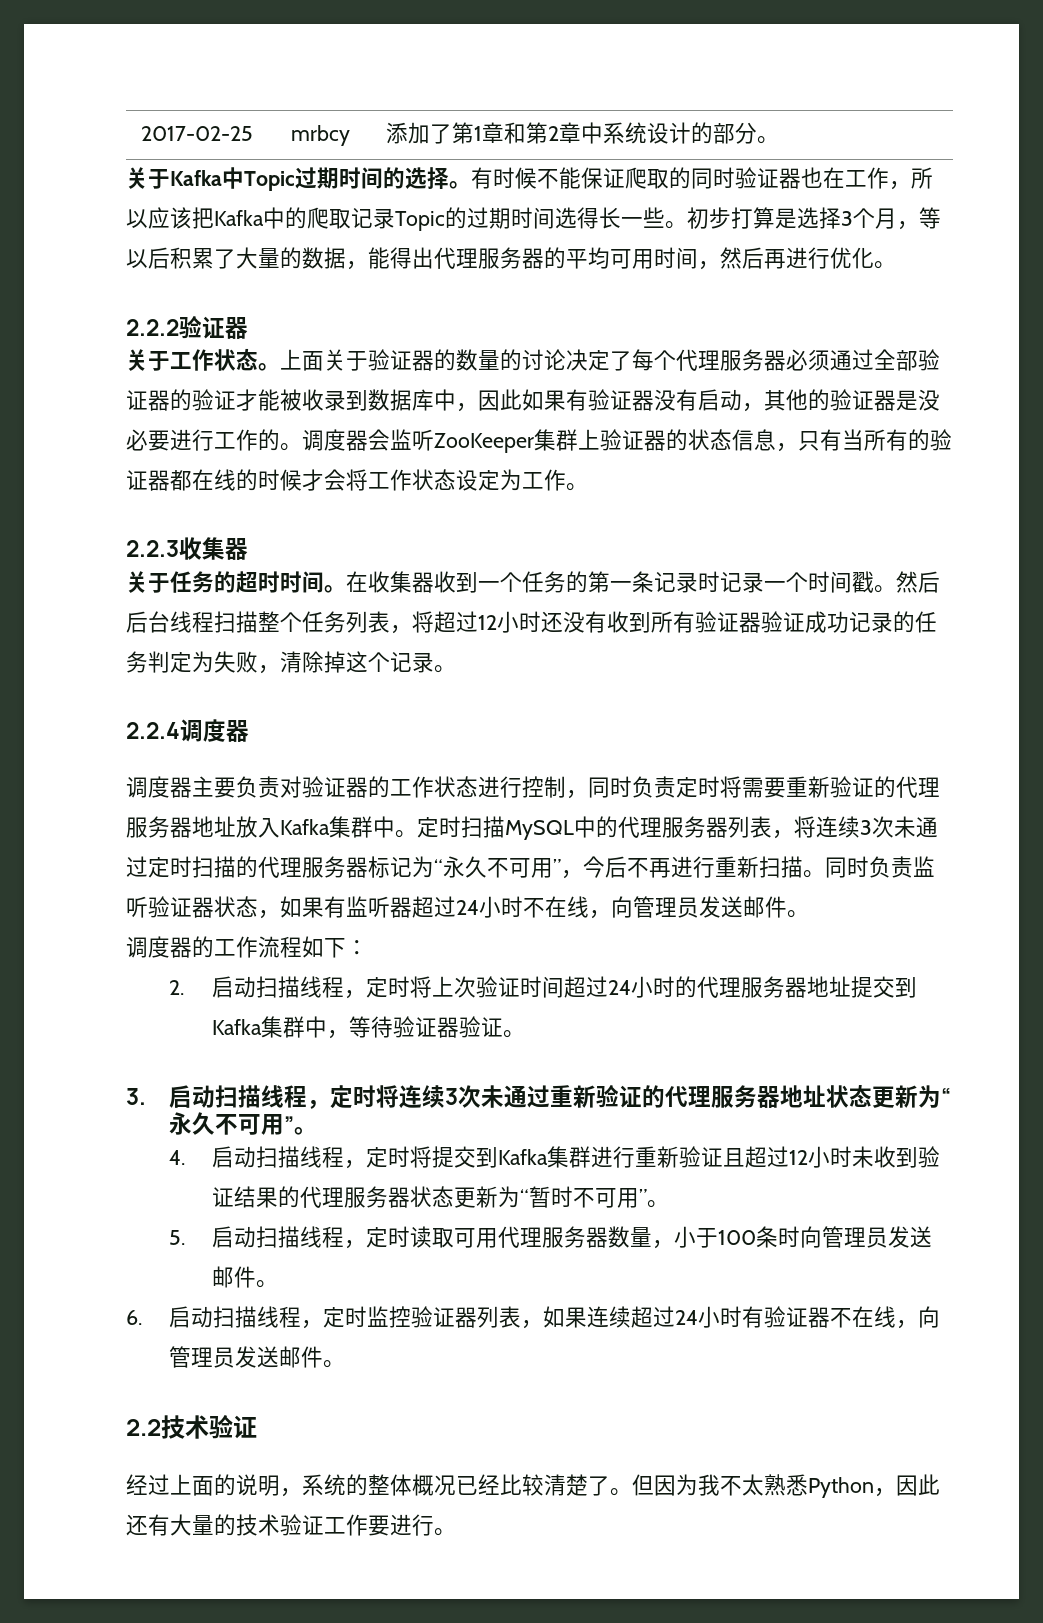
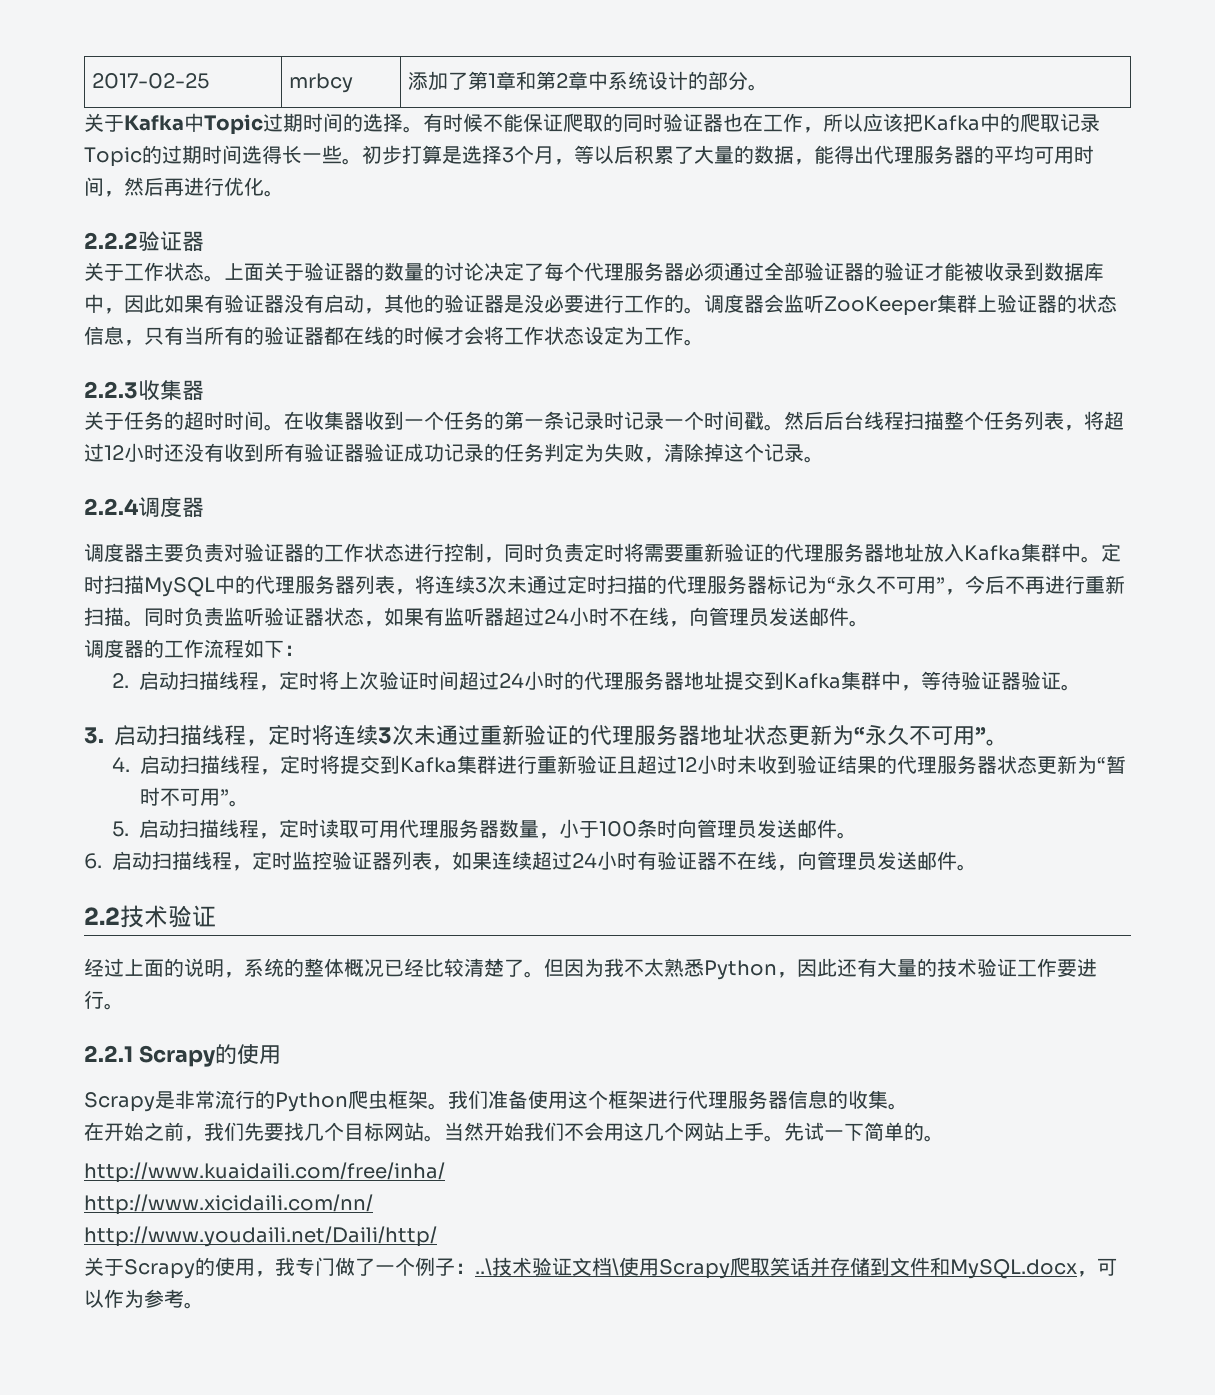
+ 2.2.1 Scrapy的使用
+ Scrapy是非常流行的Python爬虫框架。我们准备使用这个框架进行代理服务器信息的收集。
+ 在开始之前，我们先要找几个目标网站。当然开始我们不会用这几个网站上手。先试一下简单的。
+ http://www.kuaidaili.com/free/inha/
+ http://www.xicidaili.com/nn/
+ http://www.youdaili.net/Daili/http/
+ 关于Scrapy的使用，我专门做了一个例子：..\技术验证文档\使用Scrapy爬取笑话并存储到文件和MySQL.docx，可以作为参考。

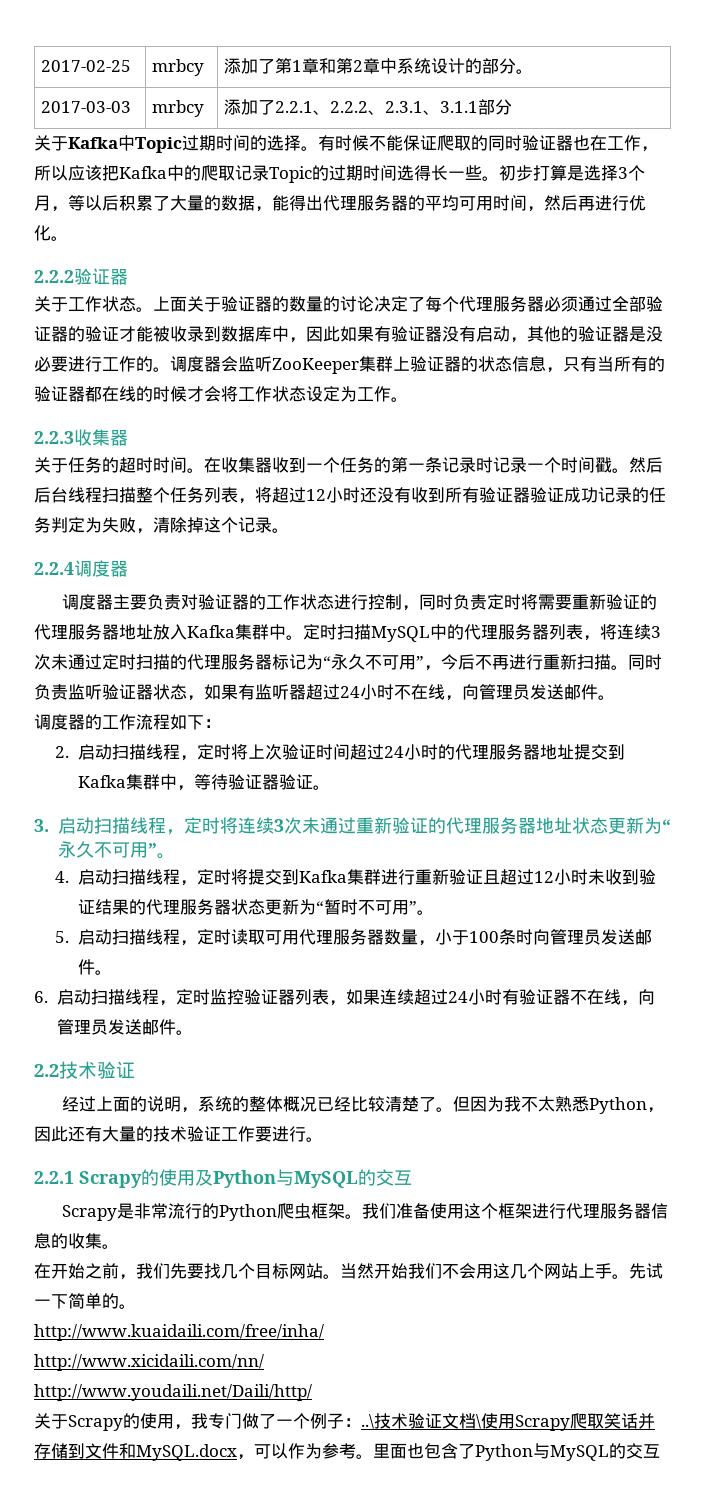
+ 2017-03-03 | mrbcy | 添加了2.2.1、2.2.2、2.3.1、3.1.1部分
- 2.2.1 Scrapy的使用
+ 2.2.1 Scrapy的使用及Python与MySQL的交互
+ 里面也包含了Python与MySQL的交互

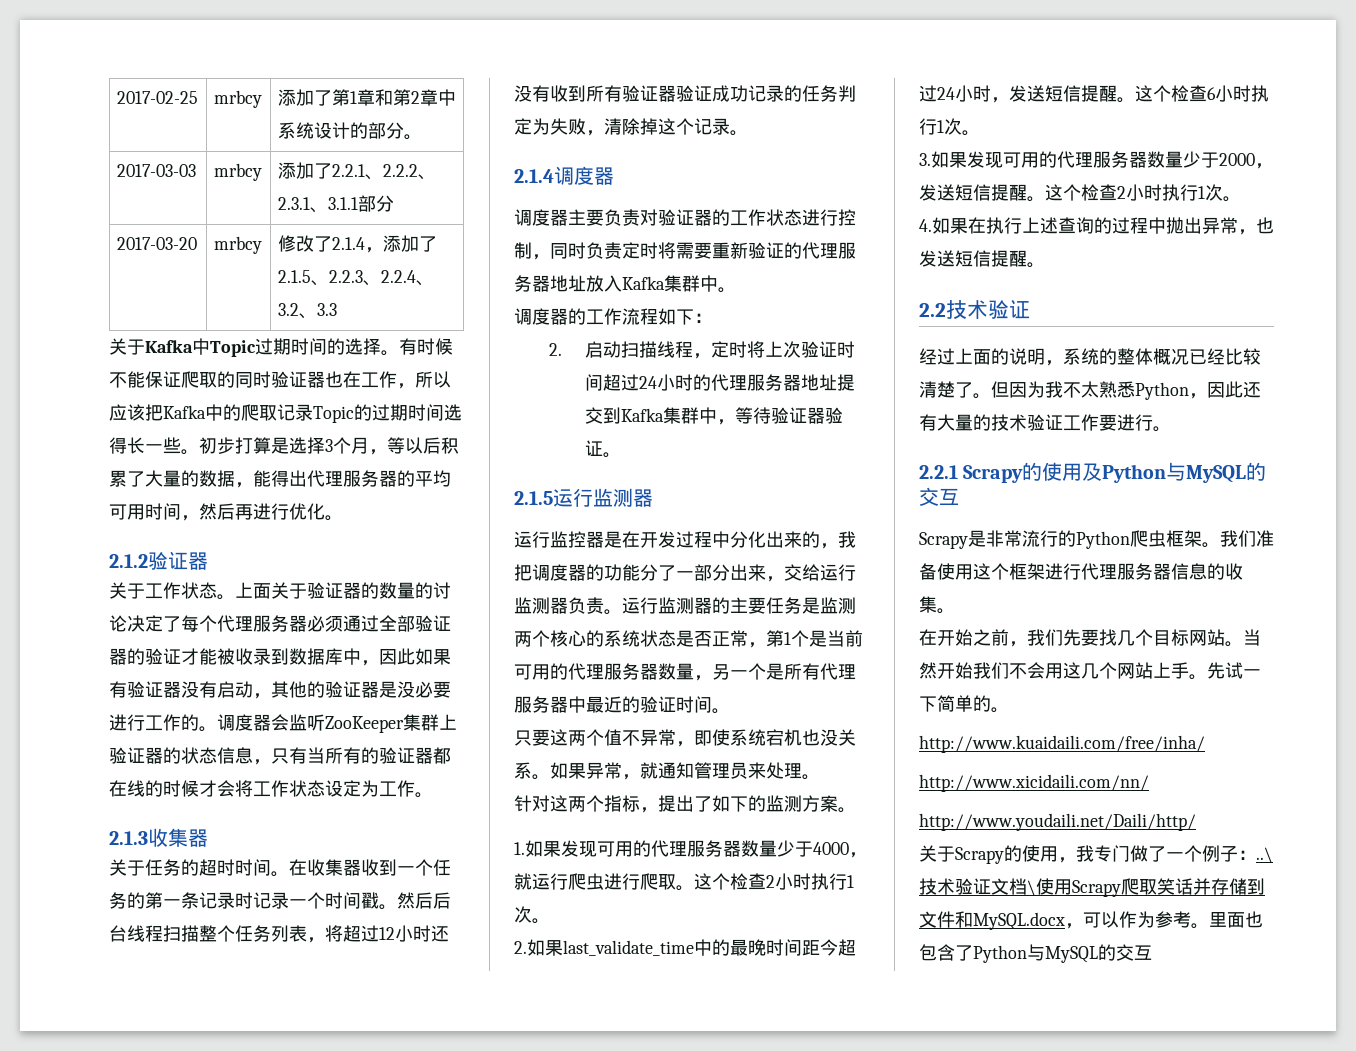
+ 2017-03-20 | mrbcy | 修改了2.1.4，添加了2.1.5、2.2.3、2.2.4、3.2、3.3
- 2.2.2验证器
+ 2.1.2验证器
- 2.2.3收集器
+ 2.1.3收集器
- 2.2.4调度器
+ 2.1.4调度器
- 定时扫描MySQL中的代理服务器列表，将连续3次未通过定时扫描的代理服务器标记为“永久不可用”，今后不再进行重新扫描。同时负责监听验证器状态，如果有监听器超过24小时不在线，向管理员发送邮件。
- 3.启动扫描线程，定时将连续3次未通过重新验证的代理服务器地址状态更新为“永久不可用”。
- 4.启动扫描线程，定时将提交到Kafka集群进行重新验证且超过12小时未收到验证结果的代理服务器状态更新为“暂时不可用”。
- 5.启动扫描线程，定时读取可用代理服务器数量，小于100条时向管理员发送邮件。
- 6.启动扫描线程，定时监控验证器列表，如果连续超过24小时有验证器不在线，向管理员发送邮件。
+ 2.1.5运行监测器
+ 运行监控器是在开发过程中分化出来的，我把调度器的功能分了一部分出来，交给运行监测器负责。运行监测器的主要任务是监测两个核心的系统状态是否正常，第1个是当前可用的代理服务器数量，另一个是所有代理服务器中最近的验证时间。
+ 只要这两个值不异常，即使系统宕机也没关系。如果异常，就通知管理员来处理。
+ 针对这两个指标，提出了如下的监测方案。
+ 1.如果发现可用的代理服务器数量少于4000，就运行爬虫进行爬取。这个检查2小时执行1次。
+ 2.如果last_validate_time中的最晚时间距今超过24小时，发送短信提醒。这个检查6小时执行1次。
+ 3.如果发现可用的代理服务器数量少于2000，发送短信提醒。这个检查2小时执行1次。
+ 4.如果在执行上述查询的过程中抛出异常，也发送短信提醒。

